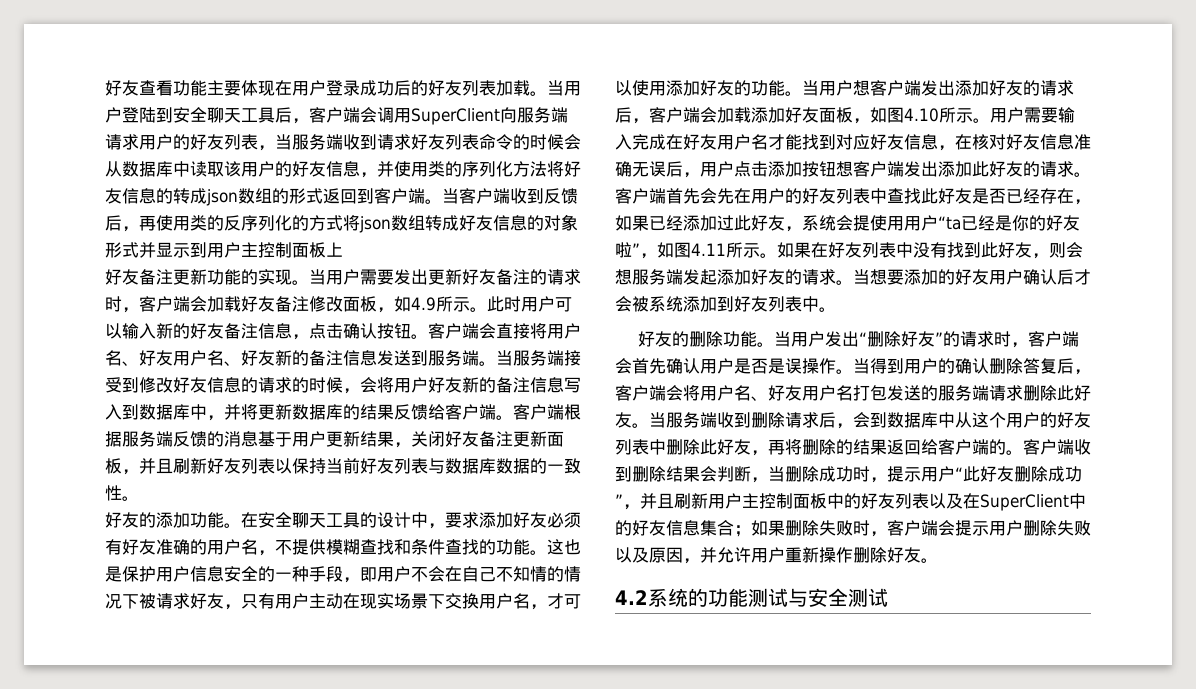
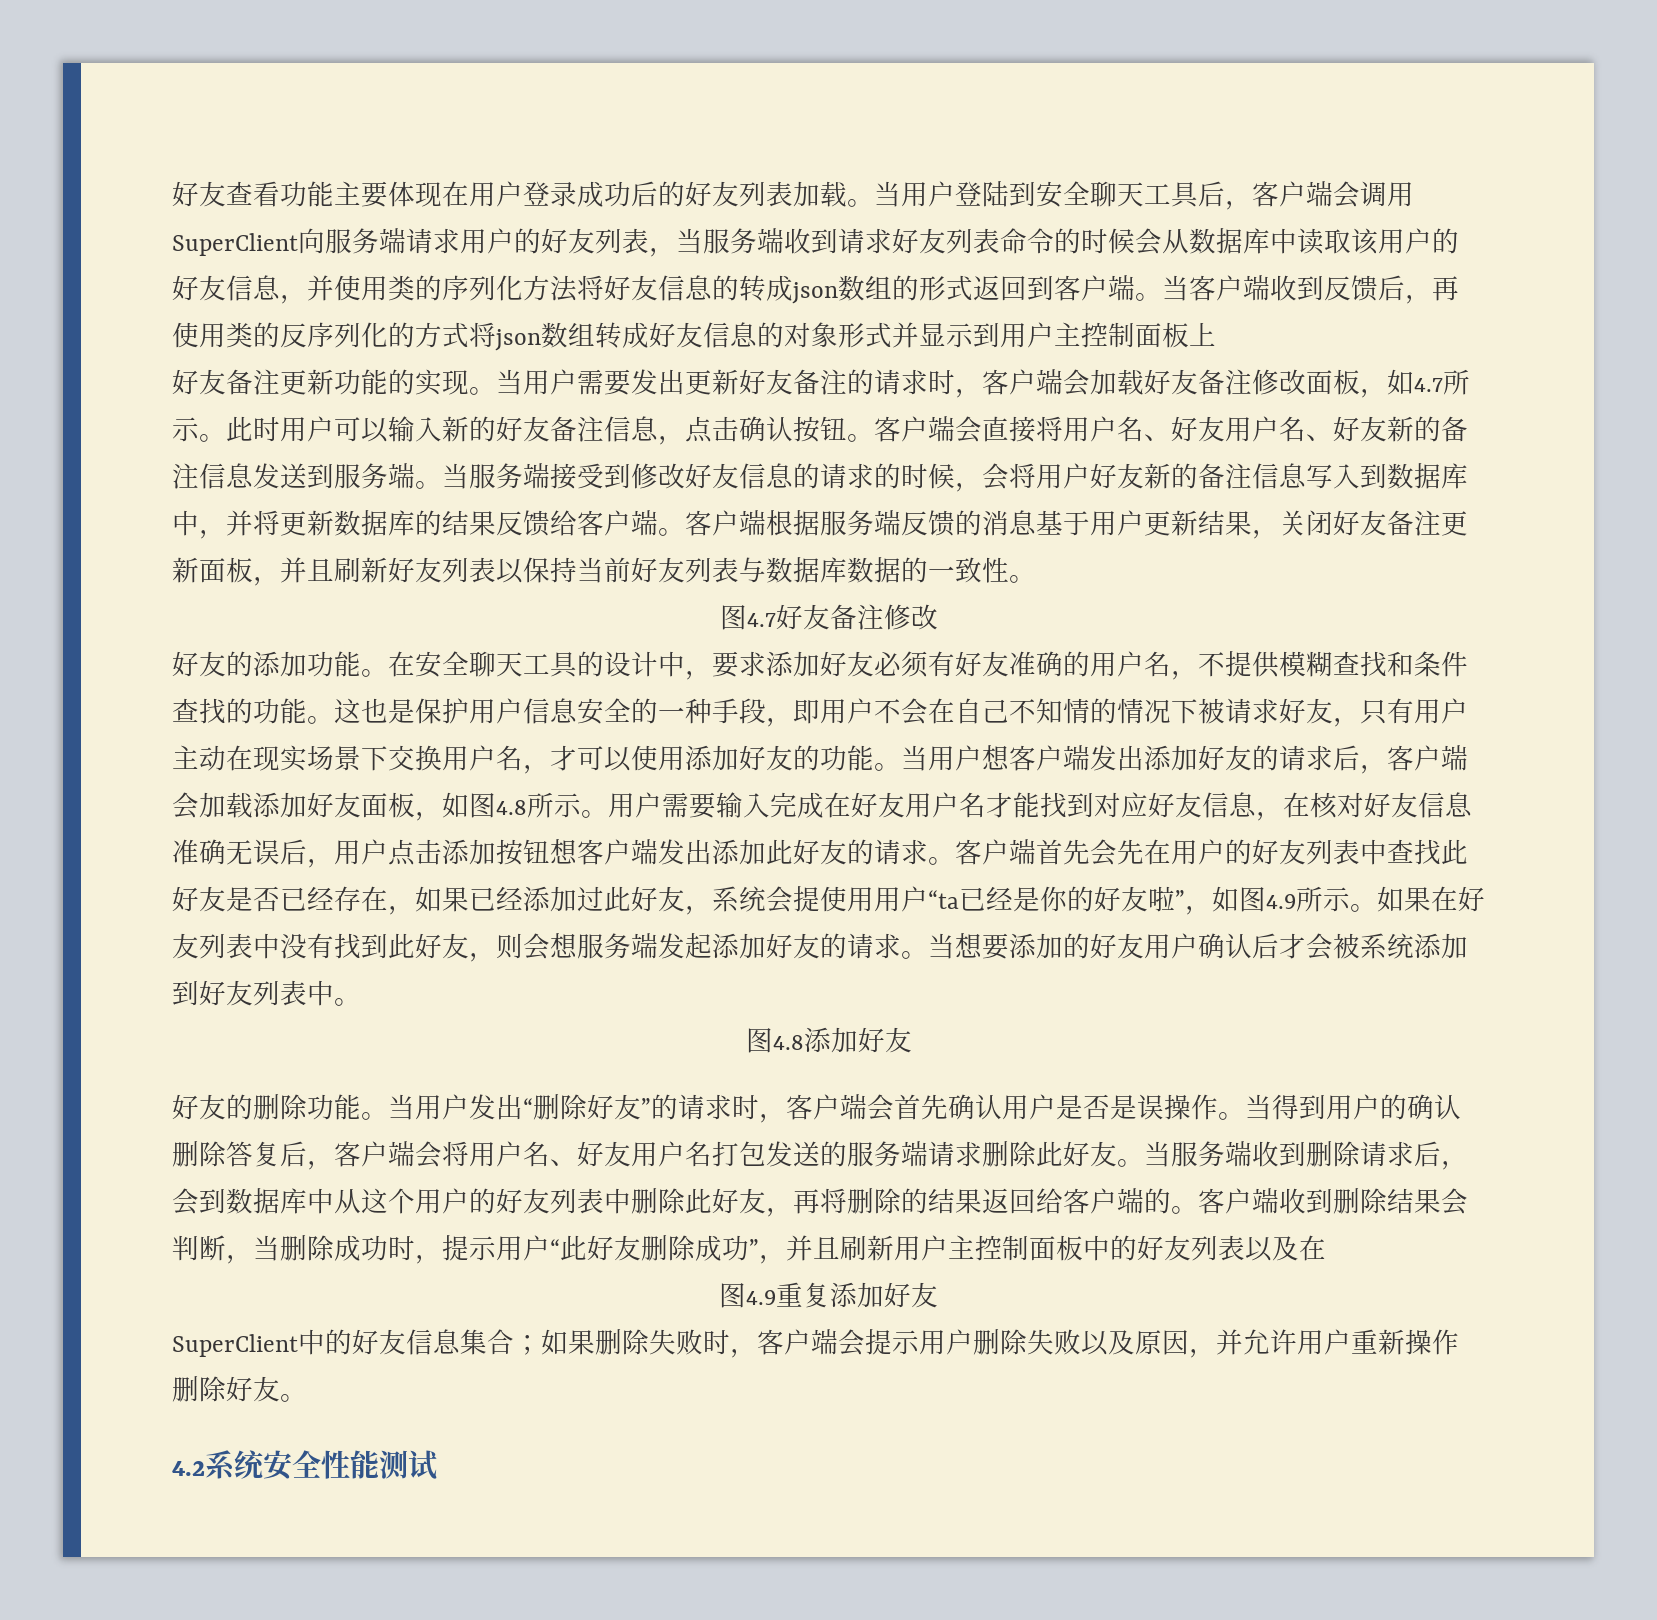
- 当用户需要发出更新好友备注的请求时，客户端会加载好友备注修改面板，如4.9所示。
+ 当用户需要发出更新好友备注的请求时，客户端会加载好友备注修改面板，如4.7所示。
+ 图4.7好友备注修改
- 当用户想客户端发出添加好友的请求后，客户端会加载添加好友面板，如图4.10所示。
+ 当用户想客户端发出添加好友的请求后，客户端会加载添加好友面板，如图4.8所示。
- 客户端首先会先在用户的好友列表中查找此好友是否已经存在，如果已经添加过此好友，系统会提使用用户“ta已经是你的好友啦”，如图4.11所示。
+ 客户端首先会先在用户的好友列表中查找此好友是否已经存在，如果已经添加过此好友，系统会提使用用户“ta已经是你的好友啦”，如图4.9所示。
+ 图4.8添加好友
- 客户端收到删除结果会判断，当删除成功时，提示用户“此好友删除成功”，并且刷新用户主控制面板中的好友列表以及在SuperClient中的好友信息集合；如果删除失败时，客户端会提示用户删除失败以及原因，并允许用户重新操作删除好友。
+ 客户端收到删除结果会判断，当删除成功时，提示用户“此好友删除成功”，并且刷新用户主控制面板中的好友列表以及在
+ 图4.9重复添加好友
+ SuperClient中的好友信息集合；如果删除失败时，客户端会提示用户删除失败以及原因，并允许用户重新操作删除好友。
- 4.2系统的功能测试与安全测试
+ 4.2系统安全性能测试

